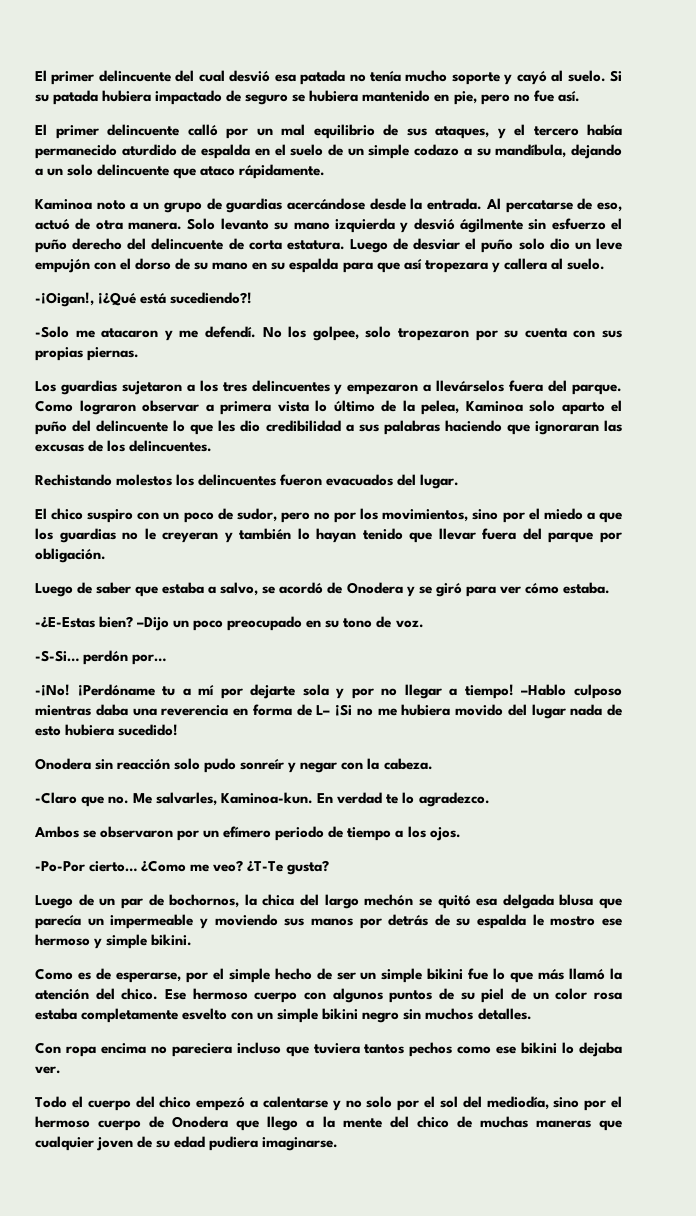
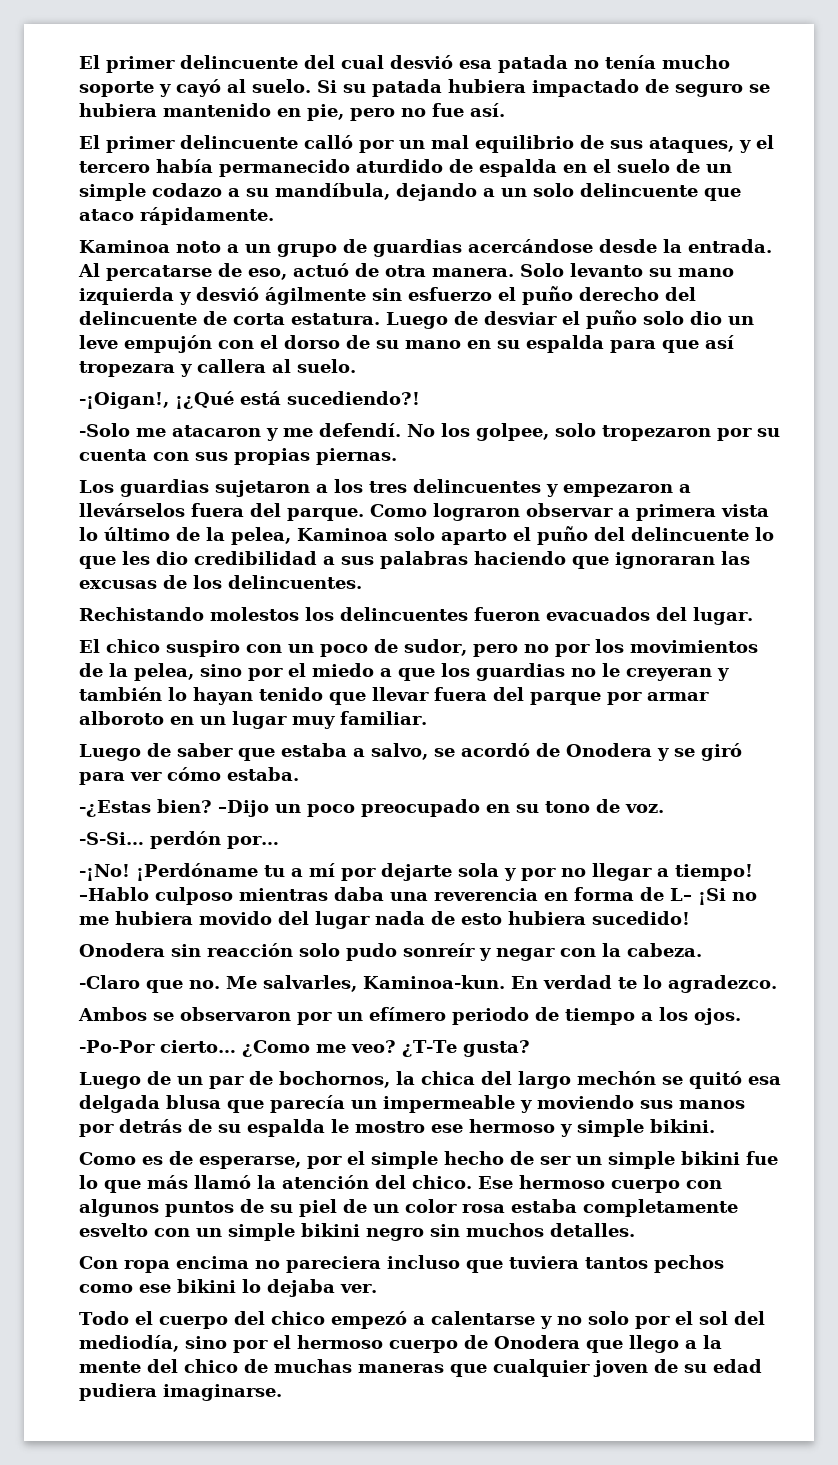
- El chico suspiro con un poco de sudor, pero no por los movimientos, sino por el miedo a que los guardias no le creyeran y también lo hayan tenido que llevar fuera del parque por obligación.
+ El chico suspiro con un poco de sudor, pero no por los movimientos de la pelea, sino por el miedo a que los guardias no le creyeran y también lo hayan tenido que llevar fuera del parque por armar alboroto en un lugar muy familiar.
- -¿E-Estas bien?
+ -¿Estas bien?

